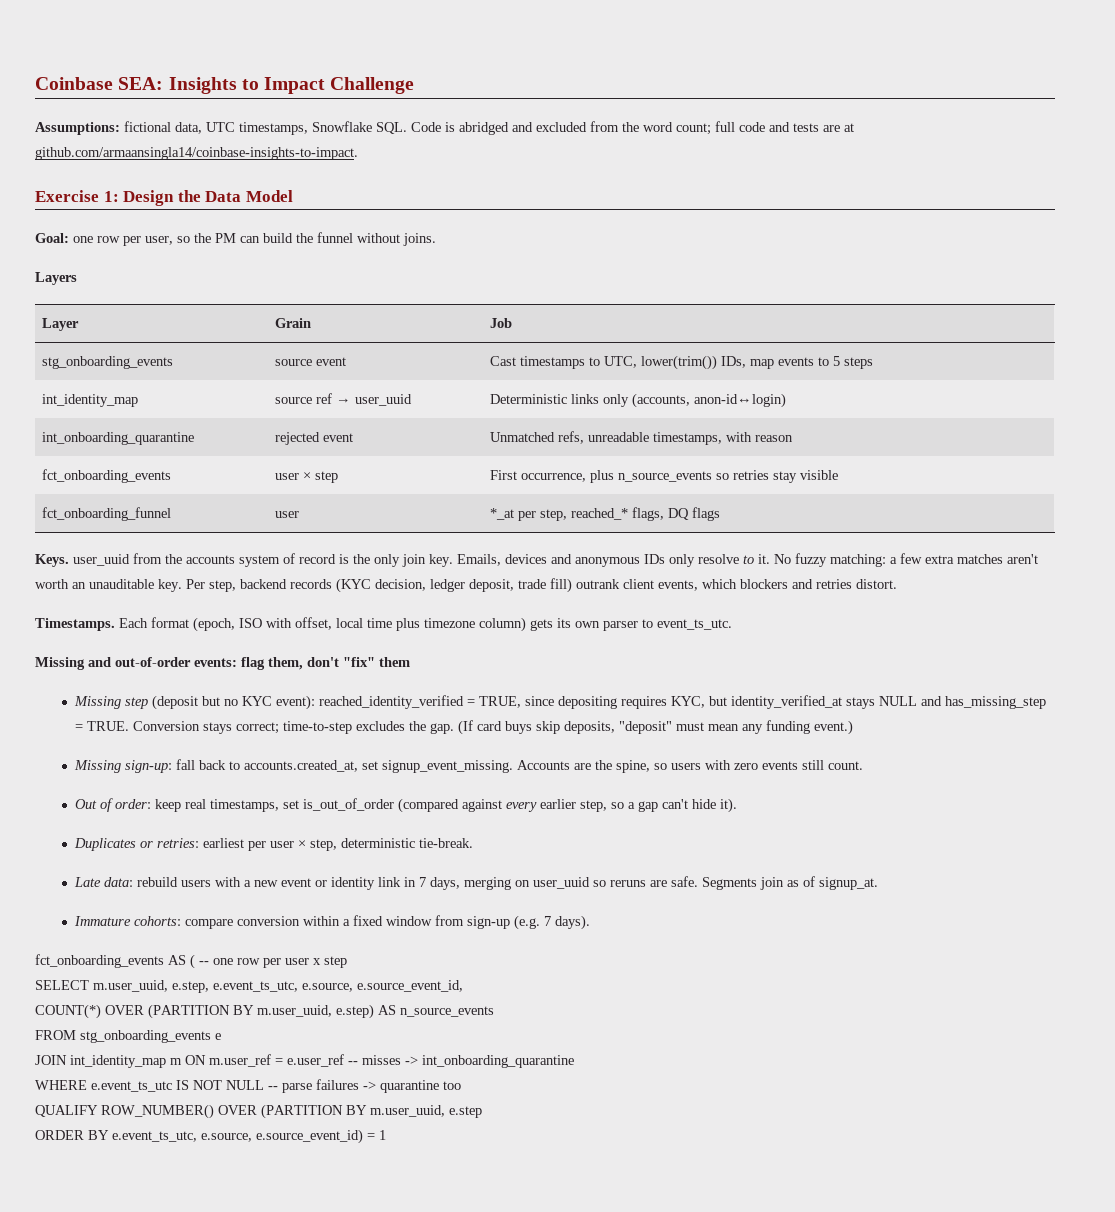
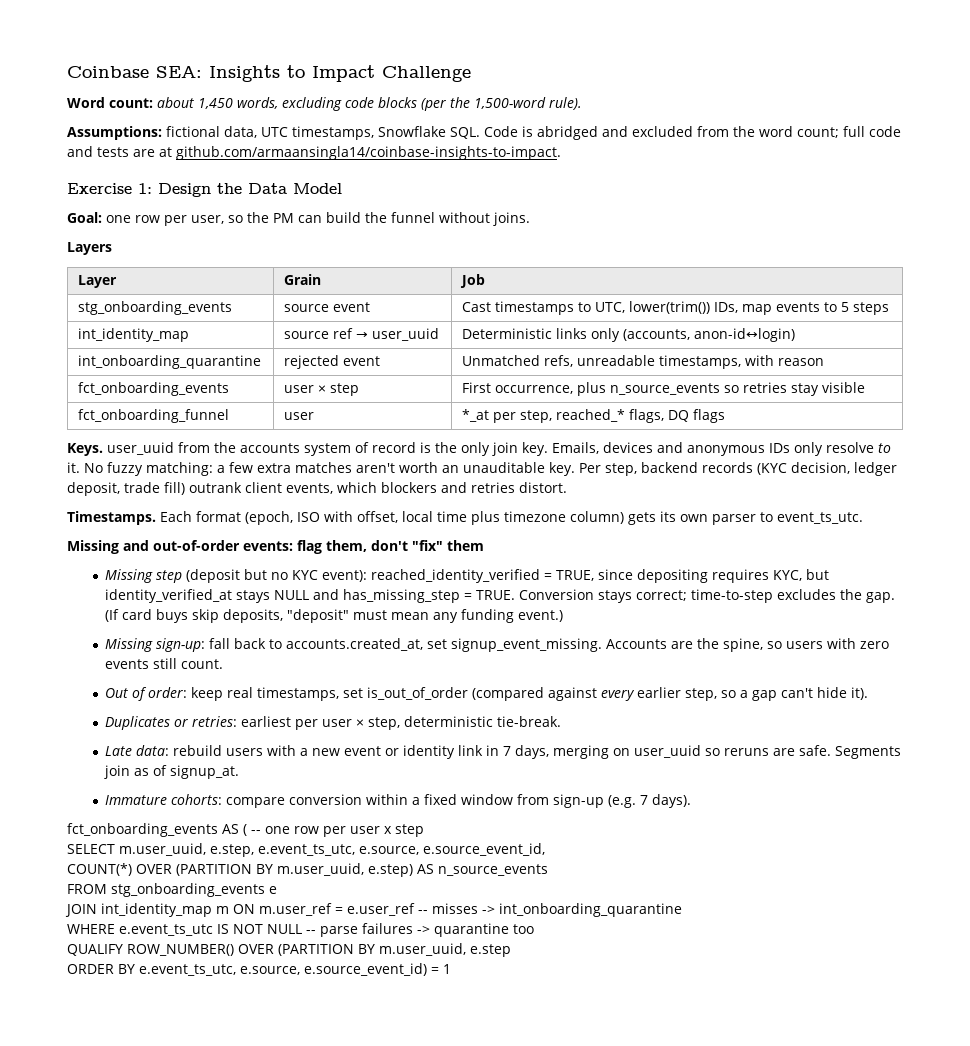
+ Word count: about 1,450 words, excluding code blocks (per the 1,500-word rule).

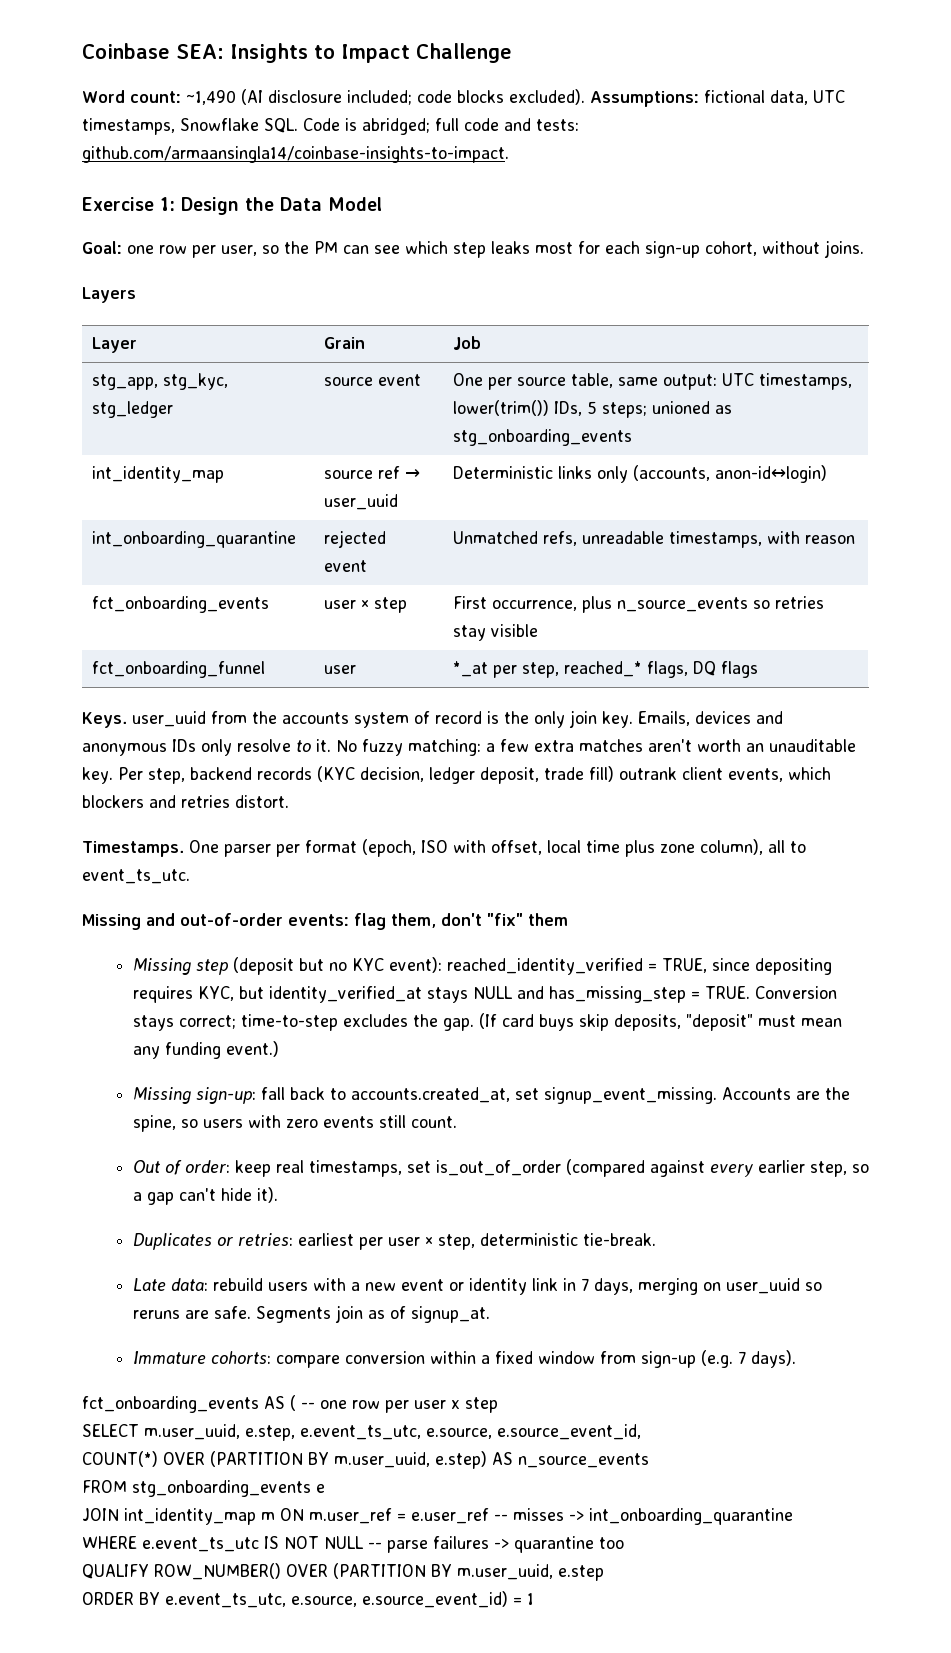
- Word count: about 1,450 words, excluding code blocks (per the 1,500-word rule).
- Assumptions: fictional data, UTC timestamps, Snowflake SQL. Code is abridged and excluded from the word count; full code and tests are at github.com/armaansingla14/coinbase-insights-to-impact.
+ Word count: ~1,490 (AI disclosure included; code blocks excluded). Assumptions: fictional data, UTC timestamps, Snowflake SQL. Code is abridged; full code and tests: github.com/armaansingla14/coinbase-insights-to-impact.
- Goal: one row per user, so the PM can build the funnel without joins.
+ Goal: one row per user, so the PM can see which step leaks most for each sign-up cohort, without joins.
- stg_onboarding_events | source event | Cast timestamps to UTC, lower(trim()) IDs, map events to 5 steps
+ stg_app, stg_kyc, stg_ledger | source event | One per source table, same output: UTC timestamps, lower(trim()) IDs, 5 steps; unioned as stg_onboarding_events
- Each format (epoch, ISO with offset, local time plus timezone column) gets its own parser to event_ts_utc.
+ One parser per format (epoch, ISO with offset, local time plus zone column), all to event_ts_utc.

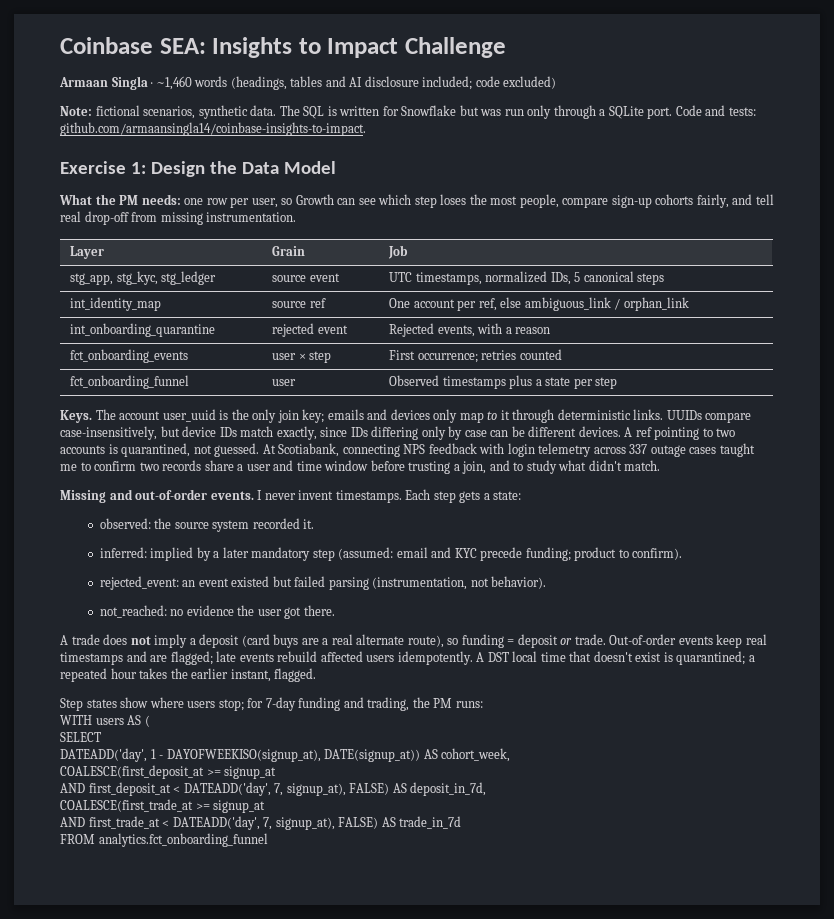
- Word count: ~1,490 (AI disclosure included; code blocks excluded). Assumptions: fictional data, UTC timestamps, Snowflake SQL. Code is abridged; full code and tests: github.com/armaansingla14/coinbase-insights-to-impact.
+ Armaan Singla · ~1,460 words (headings, tables and AI disclosure included; code excluded)
+ Note: fictional scenarios, synthetic data. The SQL is written for Snowflake but was run only through a SQLite port. Code and tests: github.com/armaansingla14/coinbase-insights-to-impact.
- Goal: one row per user, so the PM can see which step leaks most for each sign-up cohort, without joins.
- Layers
+ What the PM needs: one row per user, so Growth can see which step loses the most people, compare sign-up cohorts fairly, and tell real drop-off from missing instrumentation.
- stg_app, stg_kyc, stg_ledger | source event | One per source table, same output: UTC timestamps, lower(trim()) IDs, 5 steps; unioned as stg_onboarding_events
+ stg_app, stg_kyc, stg_ledger | source event | UTC timestamps, normalized IDs, 5 canonical steps
- int_identity_map | source ref → user_uuid | Deterministic links only (accounts, anon-id↔login)
- int_onboarding_quarantine | rejected event | Unmatched refs, unreadable timestamps, with reason
+ int_identity_map | source ref | One account per ref, else ambiguous_link / orphan_link
+ int_onboarding_quarantine | rejected event | Rejected events, with a reason
- fct_onboarding_events | user × step | First occurrence, plus n_source_events so retries stay visible
- fct_onboarding_funnel | user | *_at per step, reached_* flags, DQ flags
- Keys. user_uuid from the accounts system of record is the only join key. Emails, devices and anonymous IDs only resolve to it. No fuzzy matching: a few extra matches aren't worth an unauditable key. Per step, backend records (KYC decision, ledger deposit, trade fill) outrank client events, which blockers and retries distort.
- Timestamps. One parser per format (epoch, ISO with offset, local time plus zone column), all to event_ts_utc.
- Missing and out-of-order events: flag them, don't "fix" them
- Missing step (deposit but no KYC event): reached_identity_verified = TRUE, since depositing requires KYC, but identity_verified_at stays NULL and has_missing_step = TRUE. Conversion stays correct; time-to-step excludes the gap. (If card buys skip deposits, "deposit" must mean any funding event.)
- Missing sign-up: fall back to accounts.created_at, set signup_event_missing. Accounts are the spine, so users with zero events still count.
- Out of order: keep real timestamps, set is_out_of_order (compared against every earlier step, so a gap can't hide it).
- Duplicates or retries: earliest per user × step, deterministic tie-break.
- Late data: rebuild users with a new event or identity link in 7 days, merging on user_uuid so reruns are safe. Segments join as of signup_at.
- Immature cohorts: compare conversion within a fixed window from sign-up (e.g. 7 days).
- fct_onboarding_events AS ( -- one row per user x step
- SELECT m.user_uuid, e.step, e.event_ts_utc, e.source, e.source_event_id,
- COUNT(*) OVER (PARTITION BY m.user_uuid, e.step) AS n_source_events
- FROM stg_onboarding_events e
- JOIN int_identity_map m ON m.user_ref = e.user_ref -- misses -> int_onboarding_quarantine
- WHERE e.event_ts_utc IS NOT NULL -- parse failures -> quarantine too
- QUALIFY ROW_NUMBER() OVER (PARTITION BY m.user_uuid, e.step
- ORDER BY e.event_ts_utc, e.source, e.source_event_id) = 1
+ fct_onboarding_events | user × step | First occurrence; retries counted
+ fct_onboarding_funnel | user | Observed timestamps plus a state per step
+ Keys. The account user_uuid is the only join key; emails and devices only map to it through deterministic links. UUIDs compare case-insensitively, but device IDs match exactly, since IDs differing only by case can be different devices. A ref pointing to two accounts is quarantined, not guessed. At Scotiabank, connecting NPS feedback with login telemetry across 337 outage cases taught me to confirm two records share a user and time window before trusting a join, and to study what didn't match.
+ Missing and out-of-order events. I never invent timestamps. Each step gets a state:
+ observed: the source system recorded it.
+ inferred: implied by a later mandatory step (assumed: email and KYC precede funding; product to confirm).
+ rejected_event: an event existed but failed parsing (instrumentation, not behavior).
+ not_reached: no evidence the user got there.
+ A trade does not imply a deposit (card buys are a real alternate route), so funding = deposit or trade. Out-of-order events keep real timestamps and are flagged; late events rebuild affected users idempotently. A DST local time that doesn't exist is quarantined; a repeated hour takes the earlier instant, flagged.
+ Step states show where users stop; for 7-day funding and trading, the PM runs:
+ WITH users AS (
+ SELECT
+ DATEADD('day', 1 - DAYOFWEEKISO(signup_at), DATE(signup_at)) AS cohort_week,
+ COALESCE(first_deposit_at >= signup_at
+ AND first_deposit_at < DATEADD('day', 7, signup_at), FALSE) AS deposit_in_7d,
+ COALESCE(first_trade_at >= signup_at
+ AND first_trade_at < DATEADD('day', 7, signup_at), FALSE) AS trade_in_7d
+ FROM analytics.fct_onboarding_funnel

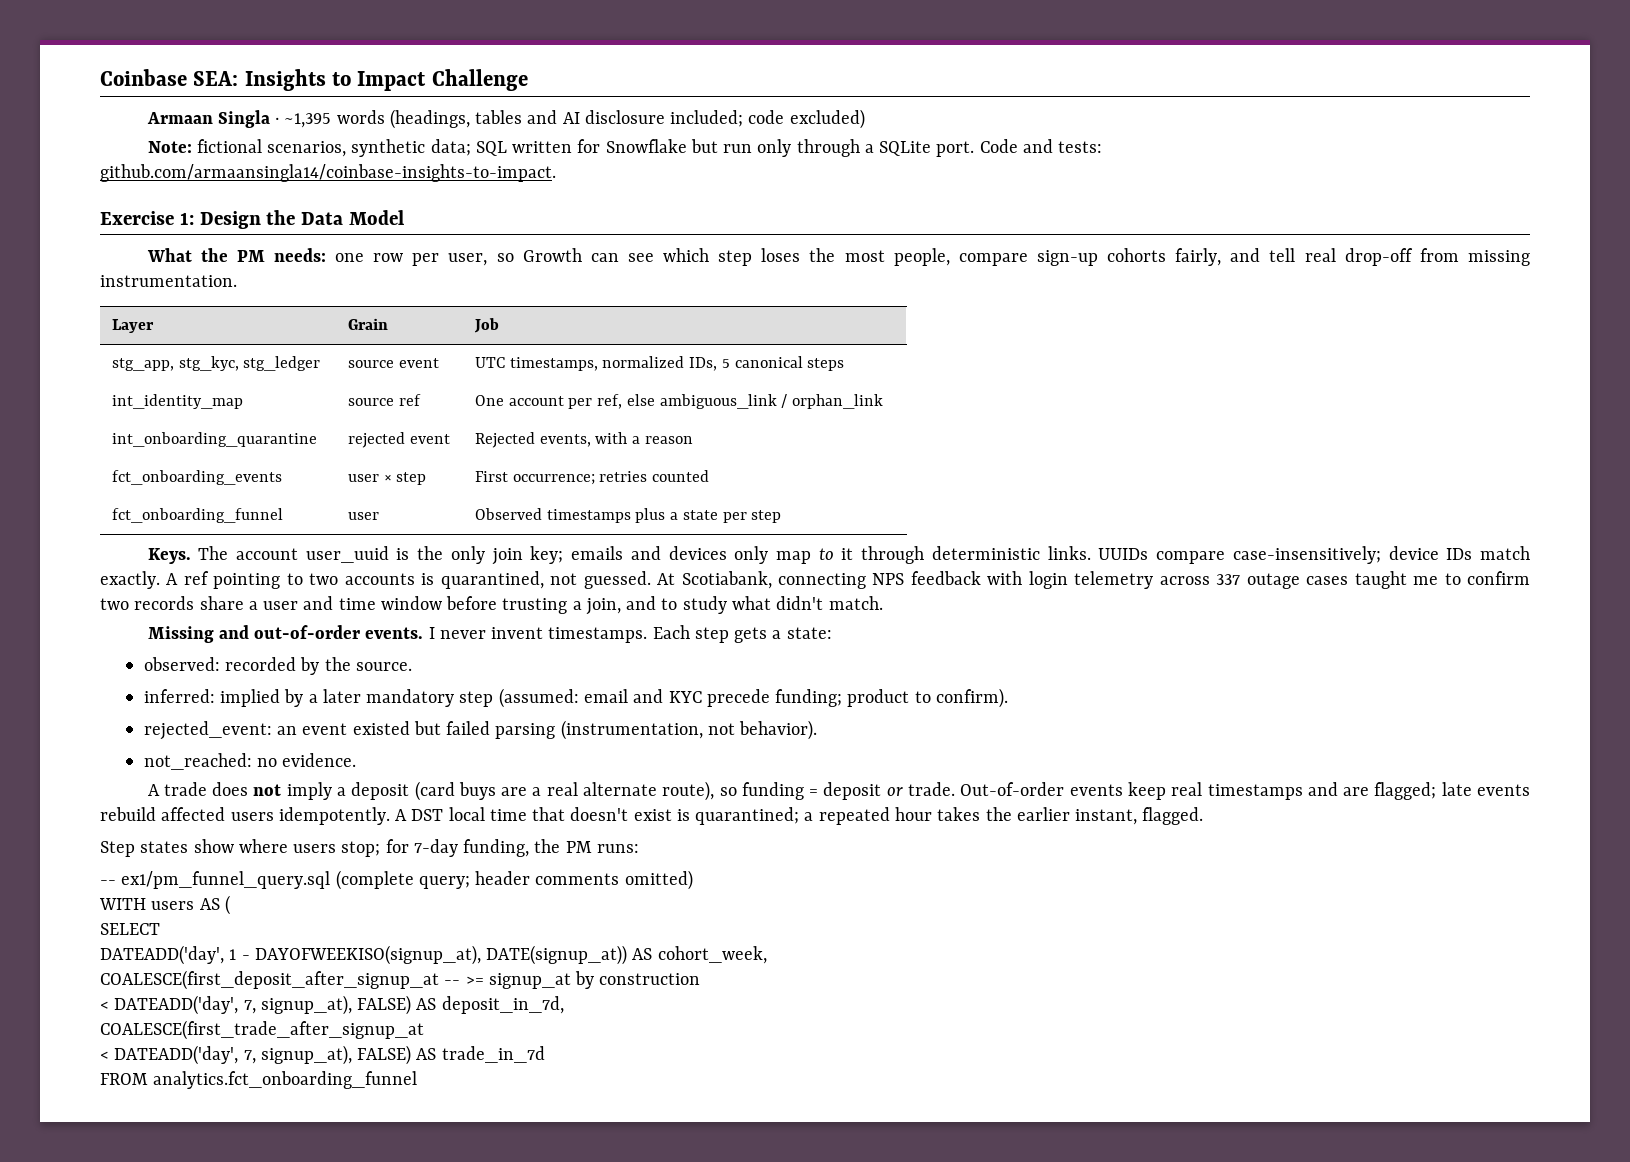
- Armaan Singla · ~1,460 words (headings, tables and AI disclosure included; code excluded)
+ Armaan Singla · ~1,395 words (headings, tables and AI disclosure included; code excluded)
- Note: fictional scenarios, synthetic data. The SQL is written for Snowflake but was run only through a SQLite port.
+ Note: fictional scenarios, synthetic data; SQL written for Snowflake but run only through a SQLite port.
- UUIDs compare case-insensitively, but device IDs match exactly, since IDs differing only by case can be different devices.
+ UUIDs compare case-insensitively; device IDs match exactly.
- observed: the source system recorded it.
+ observed: recorded by the source.
- not_reached: no evidence the user got there.
+ not_reached: no evidence.
- Step states show where users stop; for 7-day funding and trading, the PM runs:
+ Step states show where users stop; for 7-day funding, the PM runs:
+ -- ex1/pm_funnel_query.sql (complete query; header comments omitted)
- COALESCE(first_deposit_at >= signup_at
- AND first_deposit_at < DATEADD('day', 7, signup_at), FALSE) AS deposit_in_7d,
+ COALESCE(first_deposit_after_signup_at -- >= signup_at by construction
+ < DATEADD('day', 7, signup_at), FALSE) AS deposit_in_7d,
- COALESCE(first_trade_at >= signup_at
- AND first_trade_at < DATEADD('day', 7, signup_at), FALSE) AS trade_in_7d
+ COALESCE(first_trade_after_signup_at
+ < DATEADD('day', 7, signup_at), FALSE) AS trade_in_7d

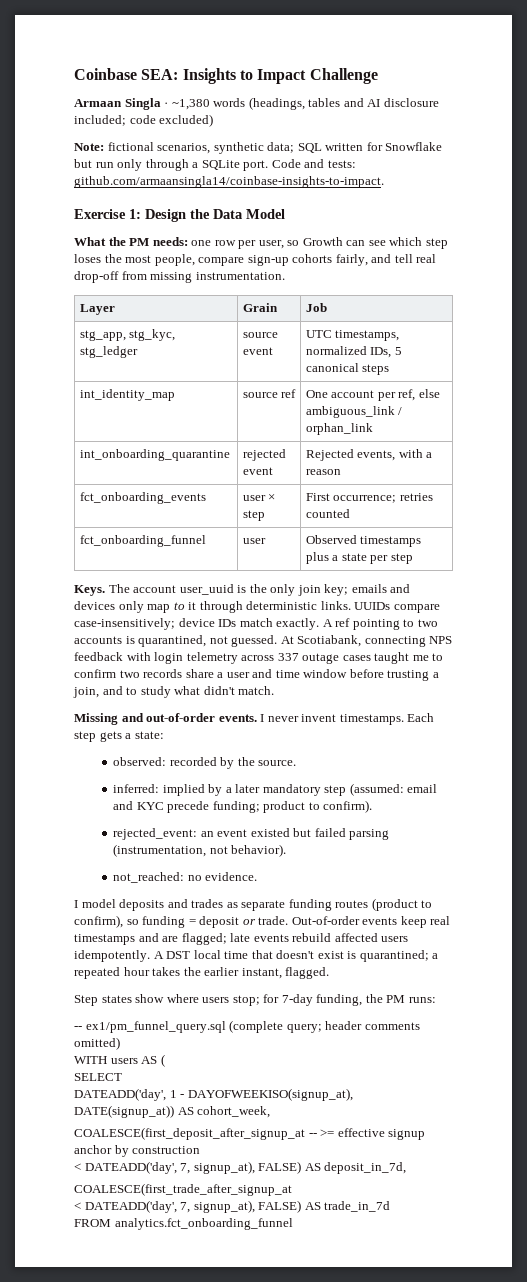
- Armaan Singla · ~1,395 words (headings, tables and AI disclosure included; code excluded)
+ Armaan Singla · ~1,380 words (headings, tables and AI disclosure included; code excluded)
- A trade does not imply a deposit (card buys are a real alternate route), so funding = deposit or trade.
+ I model deposits and trades as separate funding routes (product to confirm), so funding = deposit or trade.
- COALESCE(first_deposit_after_signup_at -- >= signup_at by construction
+ COALESCE(first_deposit_after_signup_at -- >= effective signup anchor by construction

